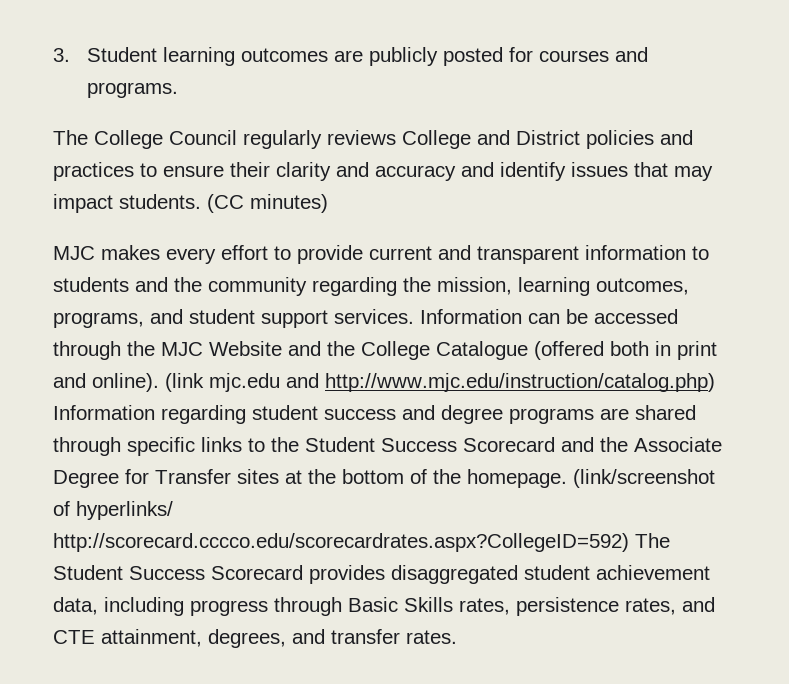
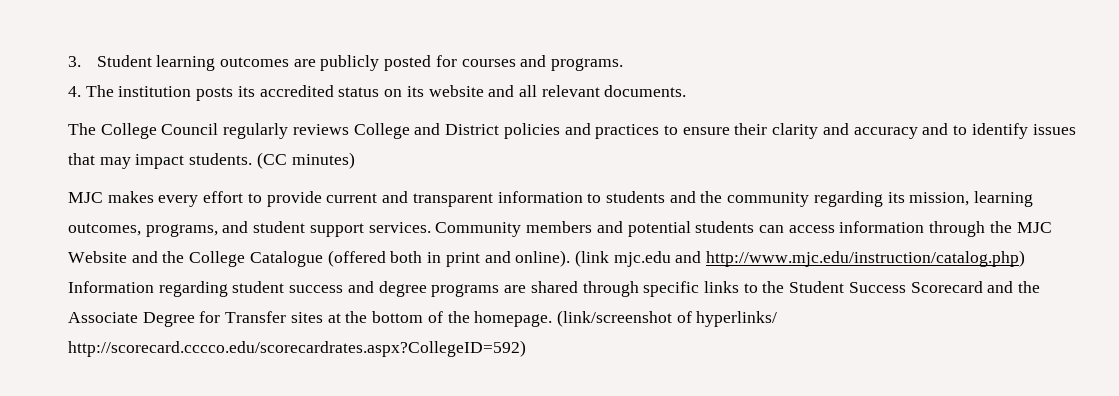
+ 4. The institution posts its accredited status on its website and all relevant documents.
- The College Council regularly reviews College and District policies and practices to ensure their clarity and accuracy and identify issues that may impact students.
+ The College Council regularly reviews College and District policies and practices to ensure their clarity and accuracy and to identify issues that may impact students.
- MJC makes every effort to provide current and transparent information to students and the community regarding the mission, learning outcomes, programs, and student support services.
+ MJC makes every effort to provide current and transparent information to students and the community regarding its mission, learning outcomes, programs, and student support services.
- Information can be accessed through the MJC Website and the College Catalogue (offered both in print and online).
+ Community members and potential students can access information through the MJC Website and the College Catalogue (offered both in print and online).
- (link/screenshot of hyperlinks/ http://scorecard.cccco.edu/scorecardrates.aspx?CollegeID=592) The Student Success Scorecard provides disaggregated student achievement data, including progress through Basic Skills rates, persistence rates, and CTE attainment, degrees, and transfer rates.
+ (link/screenshot of hyperlinks/ http://scorecard.cccco.edu/scorecardrates.aspx?CollegeID=592)

